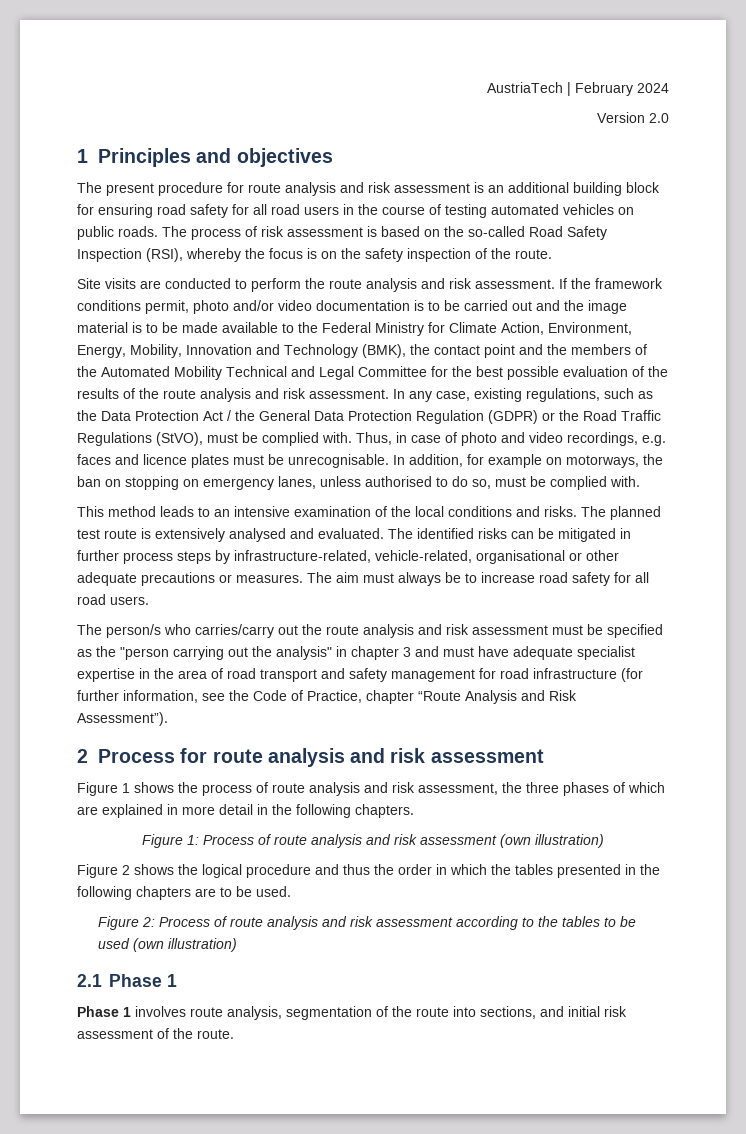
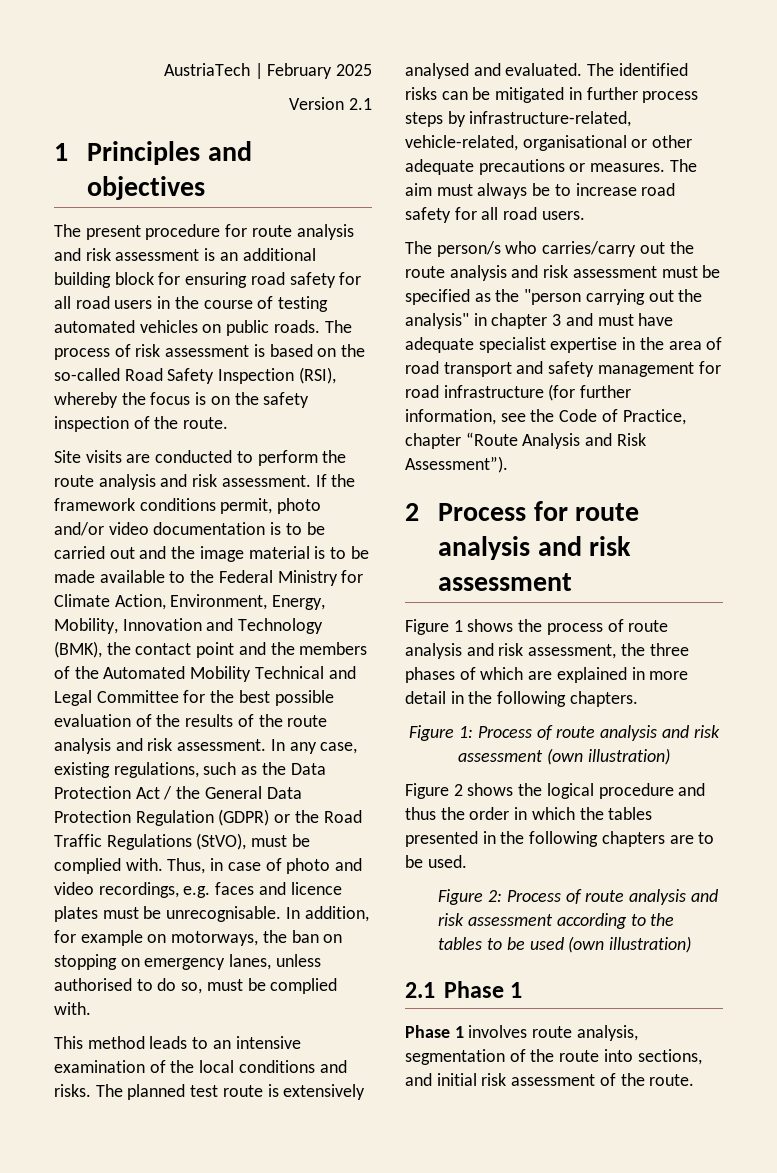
- AustriaTech | February 2024
+ AustriaTech | February 2025
- Version 2.0
+ Version 2.1

